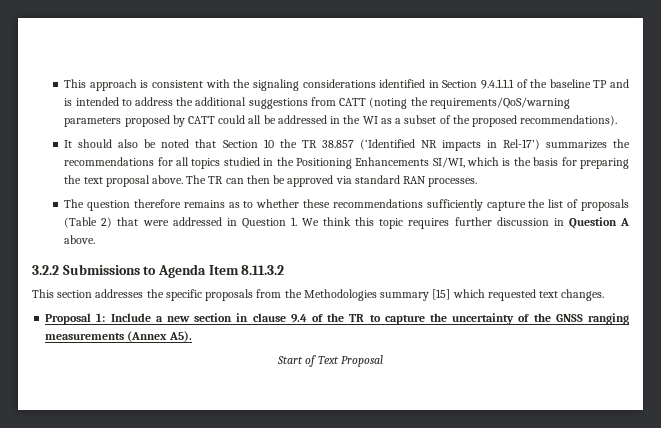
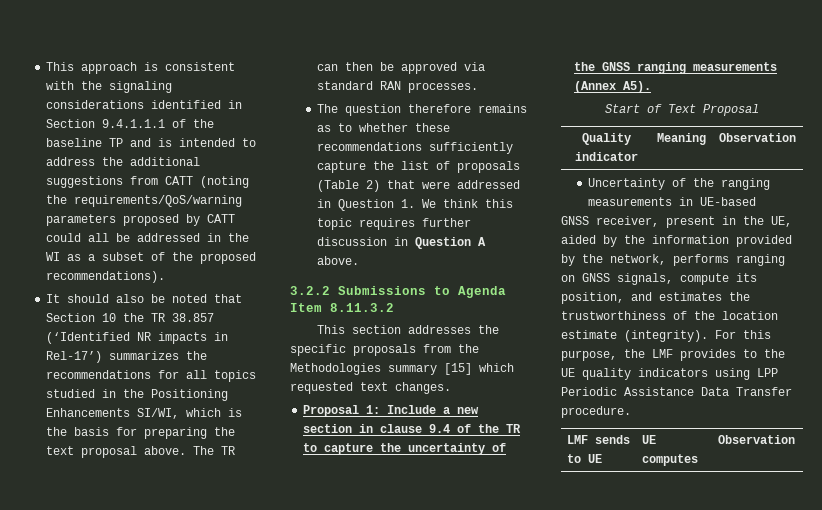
+ Quality indicator | Meaning | Observation
+ Uncertainty of the ranging measurements in UE-based
+ GNSS receiver, present in the UE, aided by the information provided by the network, performs ranging on GNSS signals, compute its position, and estimates the trustworthiness of the location estimate (integrity). For this purpose, the LMF provides to the UE quality indicators using LPP Periodic Assistance Data Transfer procedure.
+ LMF sends to UE | UE computes | Observation

